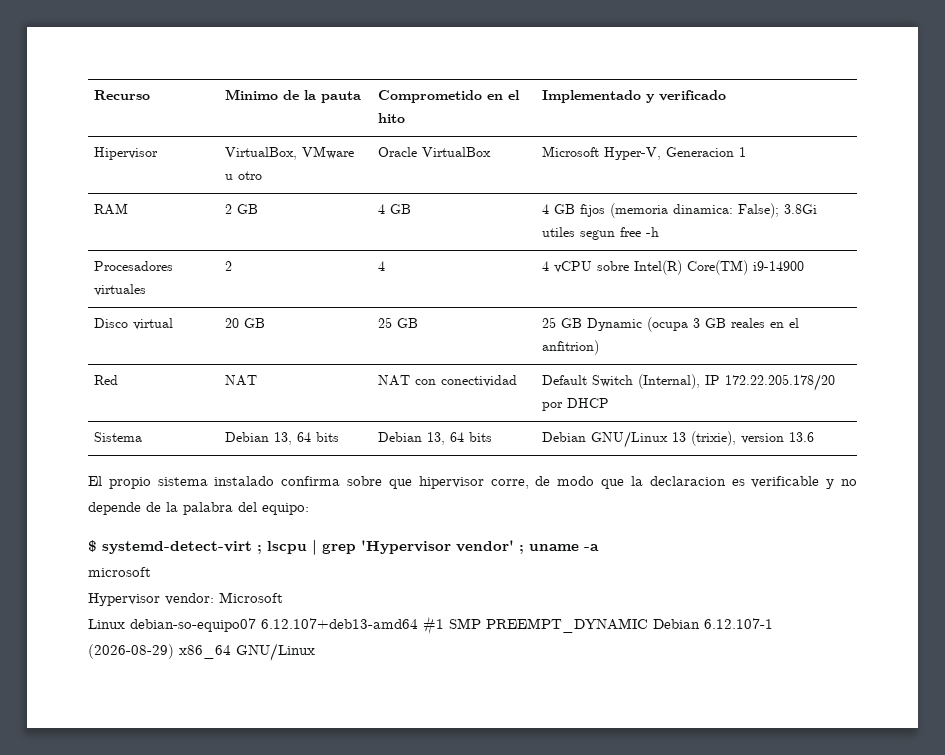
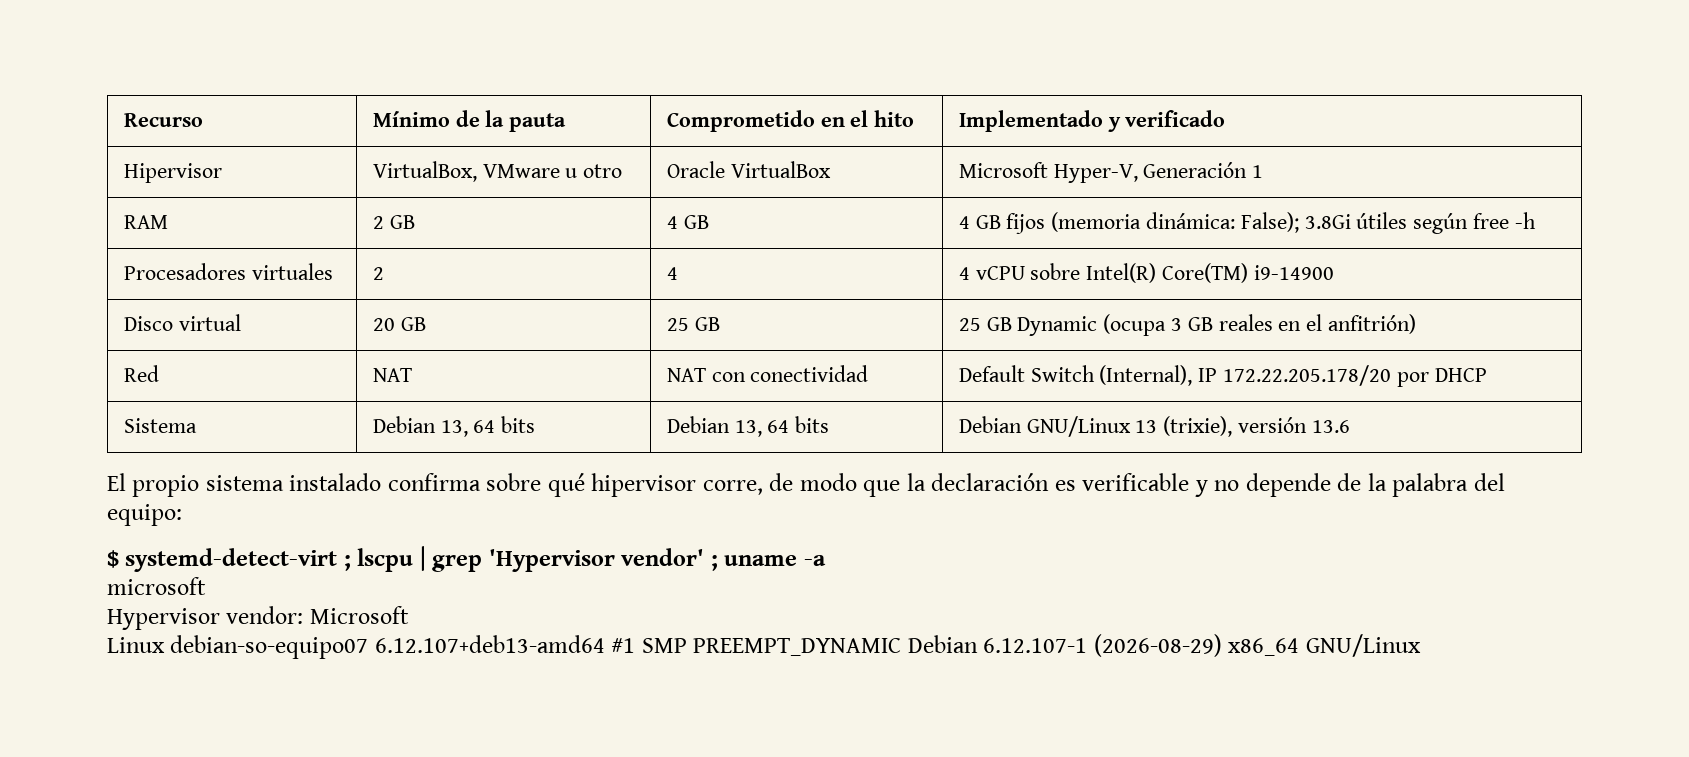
- Recurso | Minimo de la pauta | Comprometido en el hito | Implementado y verificado
+ Recurso | Mínimo de la pauta | Comprometido en el hito | Implementado y verificado
- Hipervisor | VirtualBox, VMware u otro | Oracle VirtualBox | Microsoft Hyper-V, Generacion 1
+ Hipervisor | VirtualBox, VMware u otro | Oracle VirtualBox | Microsoft Hyper-V, Generación 1
- RAM | 2 GB | 4 GB | 4 GB fijos (memoria dinamica: False); 3.8Gi utiles segun free -h
+ RAM | 2 GB | 4 GB | 4 GB fijos (memoria dinámica: False); 3.8Gi útiles según free -h
- Disco virtual | 20 GB | 25 GB | 25 GB Dynamic (ocupa 3 GB reales en el anfitrion)
+ Disco virtual | 20 GB | 25 GB | 25 GB Dynamic (ocupa 3 GB reales en el anfitrión)
- Sistema | Debian 13, 64 bits | Debian 13, 64 bits | Debian GNU/Linux 13 (trixie), version 13.6
+ Sistema | Debian 13, 64 bits | Debian 13, 64 bits | Debian GNU/Linux 13 (trixie), versión 13.6
- El propio sistema instalado confirma sobre que hipervisor corre, de modo que la declaracion es verificable y no depende de la palabra del equipo:
+ El propio sistema instalado confirma sobre qué hipervisor corre, de modo que la declaración es verificable y no depende de la palabra del equipo:

